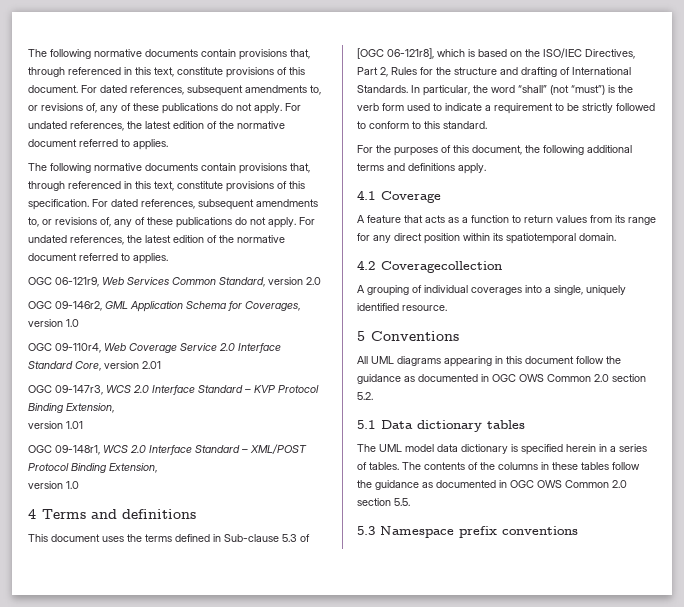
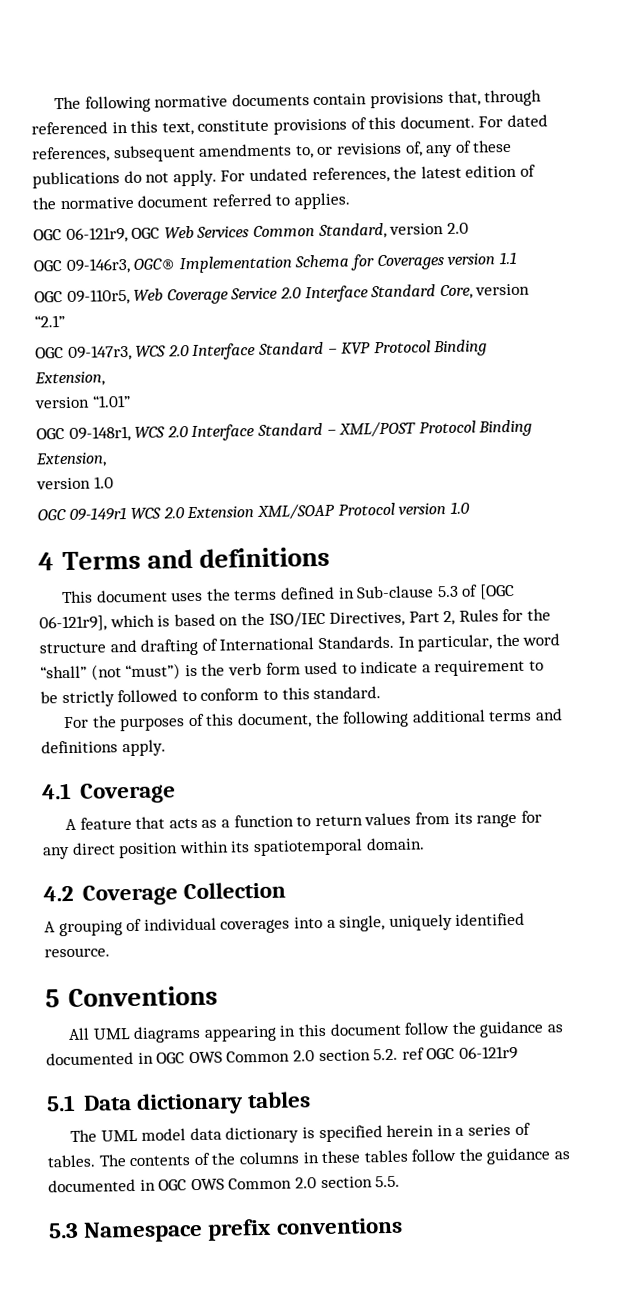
- The following normative documents contain provisions that, through referenced in this text, constitute provisions of this specification. For dated references, subsequent amendments to, or revisions of, any of these publications do not apply. For undated references, the latest edition of the normative document referred to applies.
- OGC 06-121r9, Web Services Common Standard, version 2.0
+ OGC 06-121r9, OGC Web Services Common Standard, version 2.0
- OGC 09-146r2, GML Application Schema for Coverages, version 1.0
- OGC 09-110r4, Web Coverage Service 2.0 Interface Standard Core, version 2.01
+ OGC 09-146r3, OGC® Implementation Schema for Coverages version 1.1
+ OGC 09-110r5, Web Coverage Service 2.0 Interface Standard Core, version “2.1”
- version 1.01
+ version “1.01”
+ OGC 09-149r1 WCS 2.0 Extension XML/SOAP Protocol version 1.0
- This document uses the terms defined in Sub-clause 5.3 of [OGC 06-121r8], which is based on the ISO/IEC Directives, Part 2, Rules for the structure and drafting of International Standards.
+ This document uses the terms defined in Sub-clause 5.3 of [OGC 06-121r9], which is based on the ISO/IEC Directives, Part 2, Rules for the structure and drafting of International Standards.
- 4.2 Coveragecollection
+ 4.2 Coverage Collection
- All UML diagrams appearing in this document follow the guidance as documented in OGC OWS Common 2.0 section 5.2.
+ All UML diagrams appearing in this document follow the guidance as documented in OGC OWS Common 2.0 section 5.2. ref OGC 06-121r9

